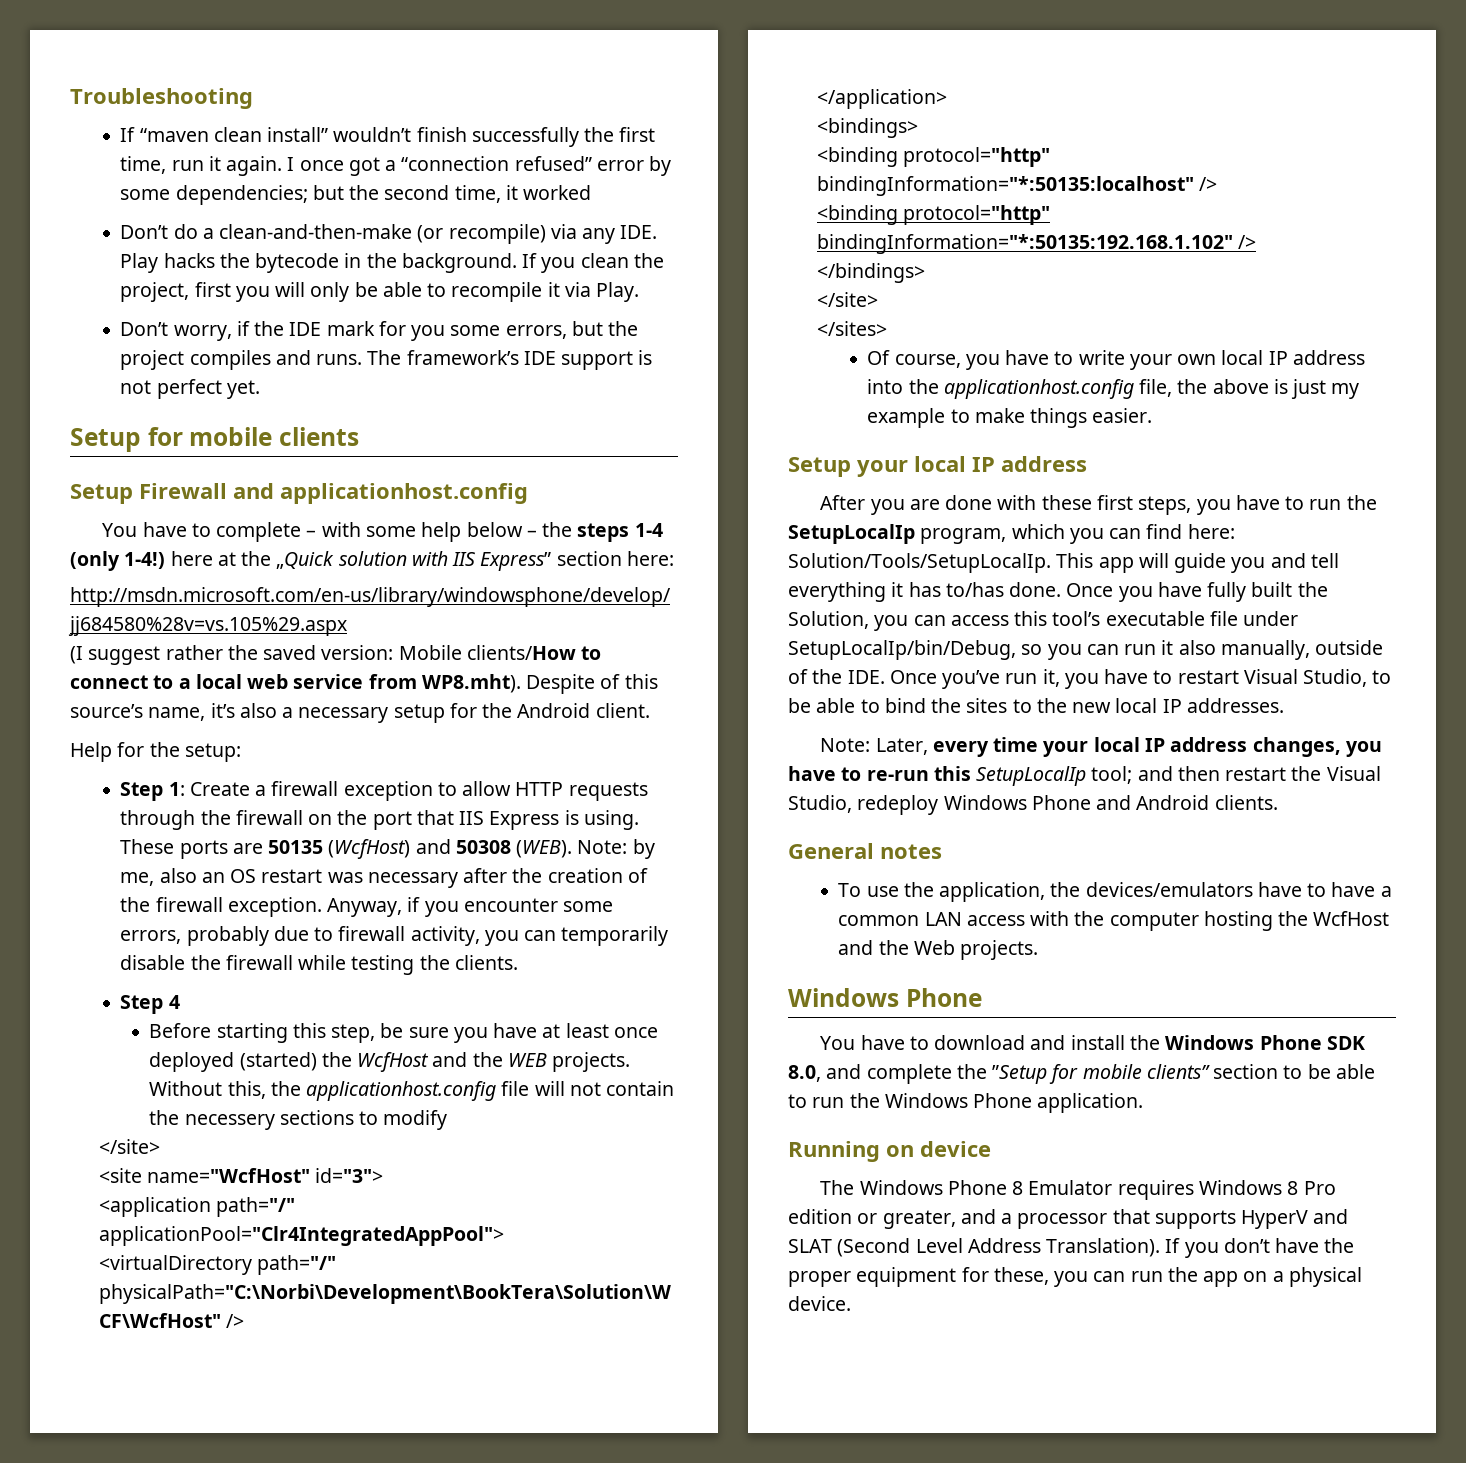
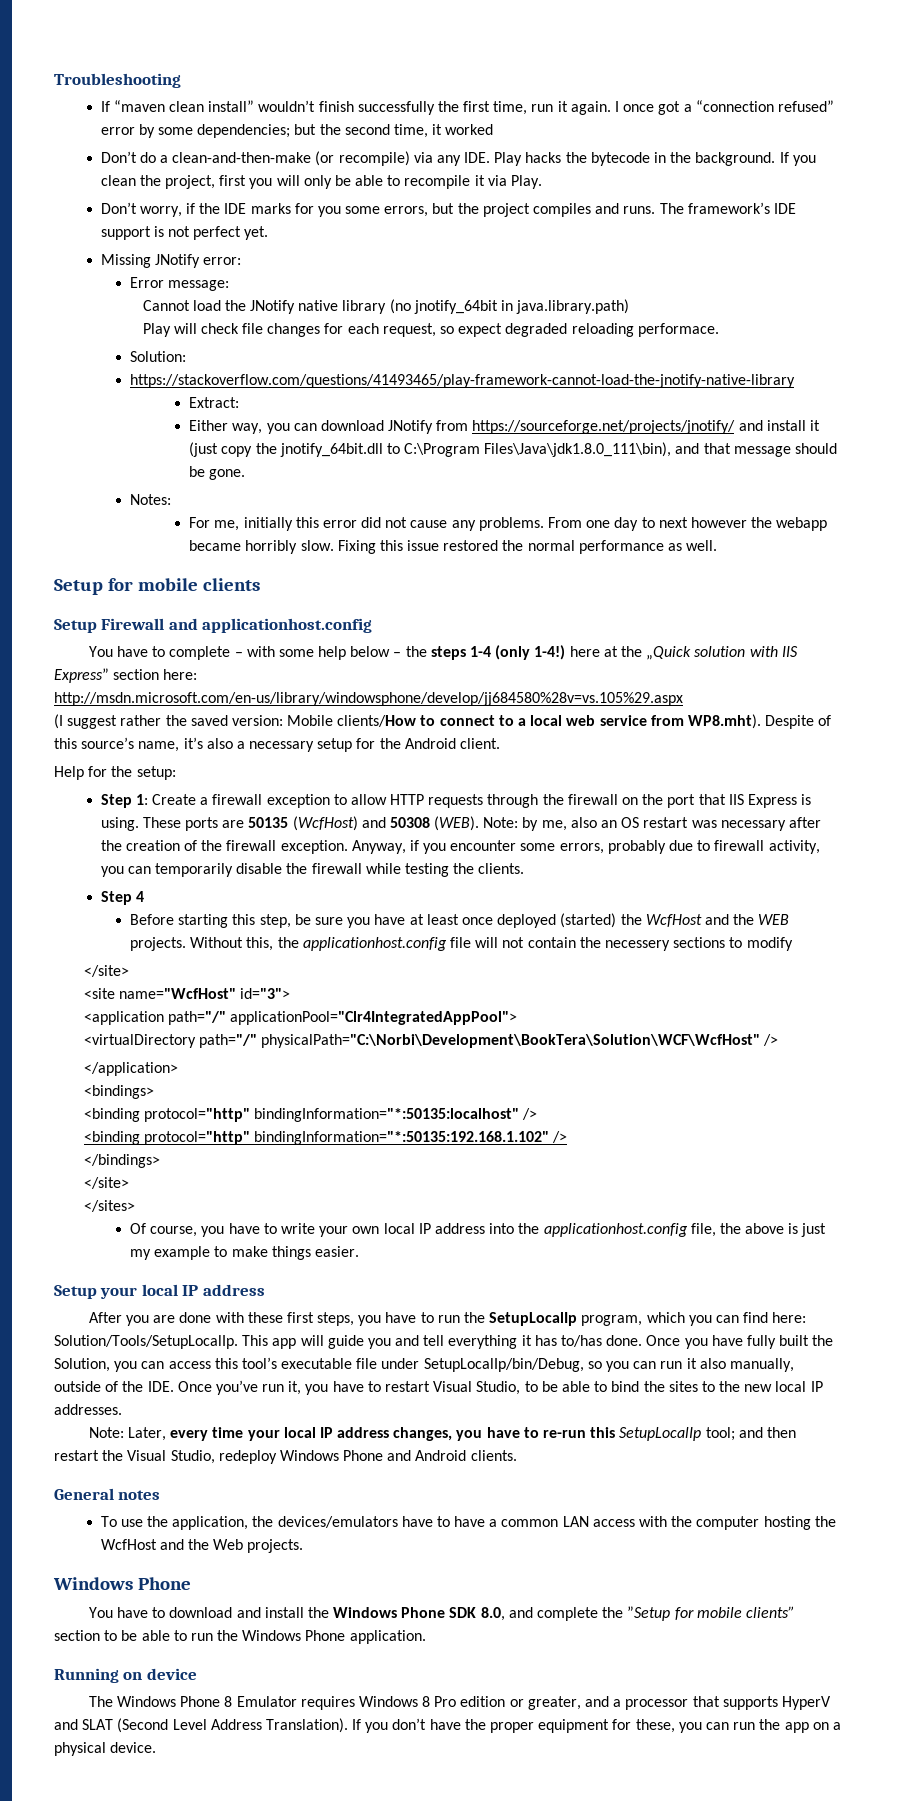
- Don’t worry, if the IDE mark for you some errors, but the project compiles and runs.
+ Don’t worry, if the IDE marks for you some errors, but the project compiles and runs.
+ Missing JNotify error:
+ Error message:
+ Cannot load the JNotify native library (no jnotify_64bit in java.library.path)
+ Play will check file changes for each request, so expect degraded reloading performace.
+ Solution:
+ https://stackoverflow.com/questions/41493465/play-framework-cannot-load-the-jnotify-native-library
+ Extract:
+ Either way, you can download JNotify from https://sourceforge.net/projects/jnotify/ and install it (just copy the jnotify_64bit.dll to C:\Program Files\Java\jdk1.8.0_111\bin), and that message should be gone.
+ Notes:
+ For me, initially this error did not cause any problems. From one day to next however the webapp became horribly slow. Fixing this issue restored the normal performance as well.

